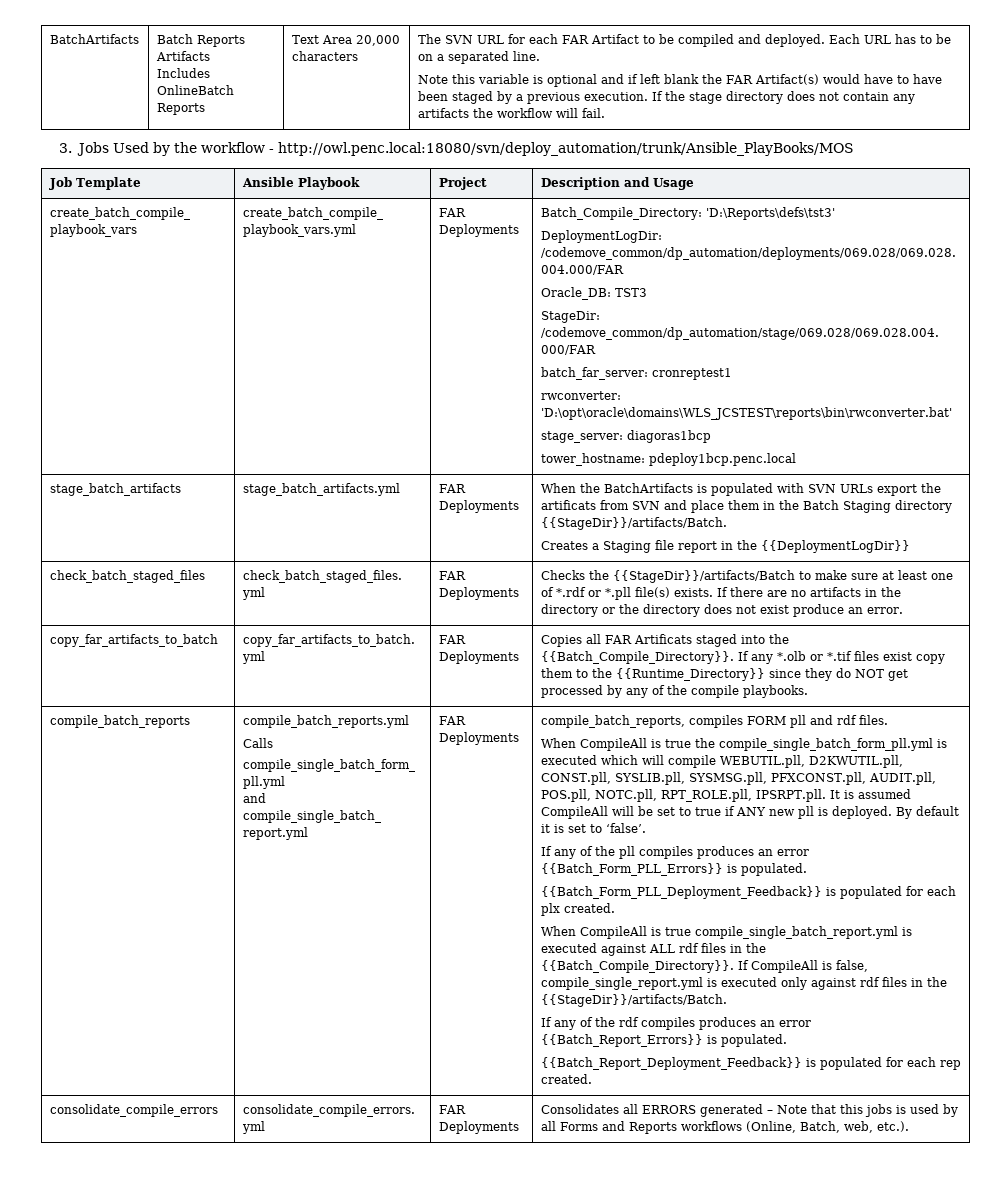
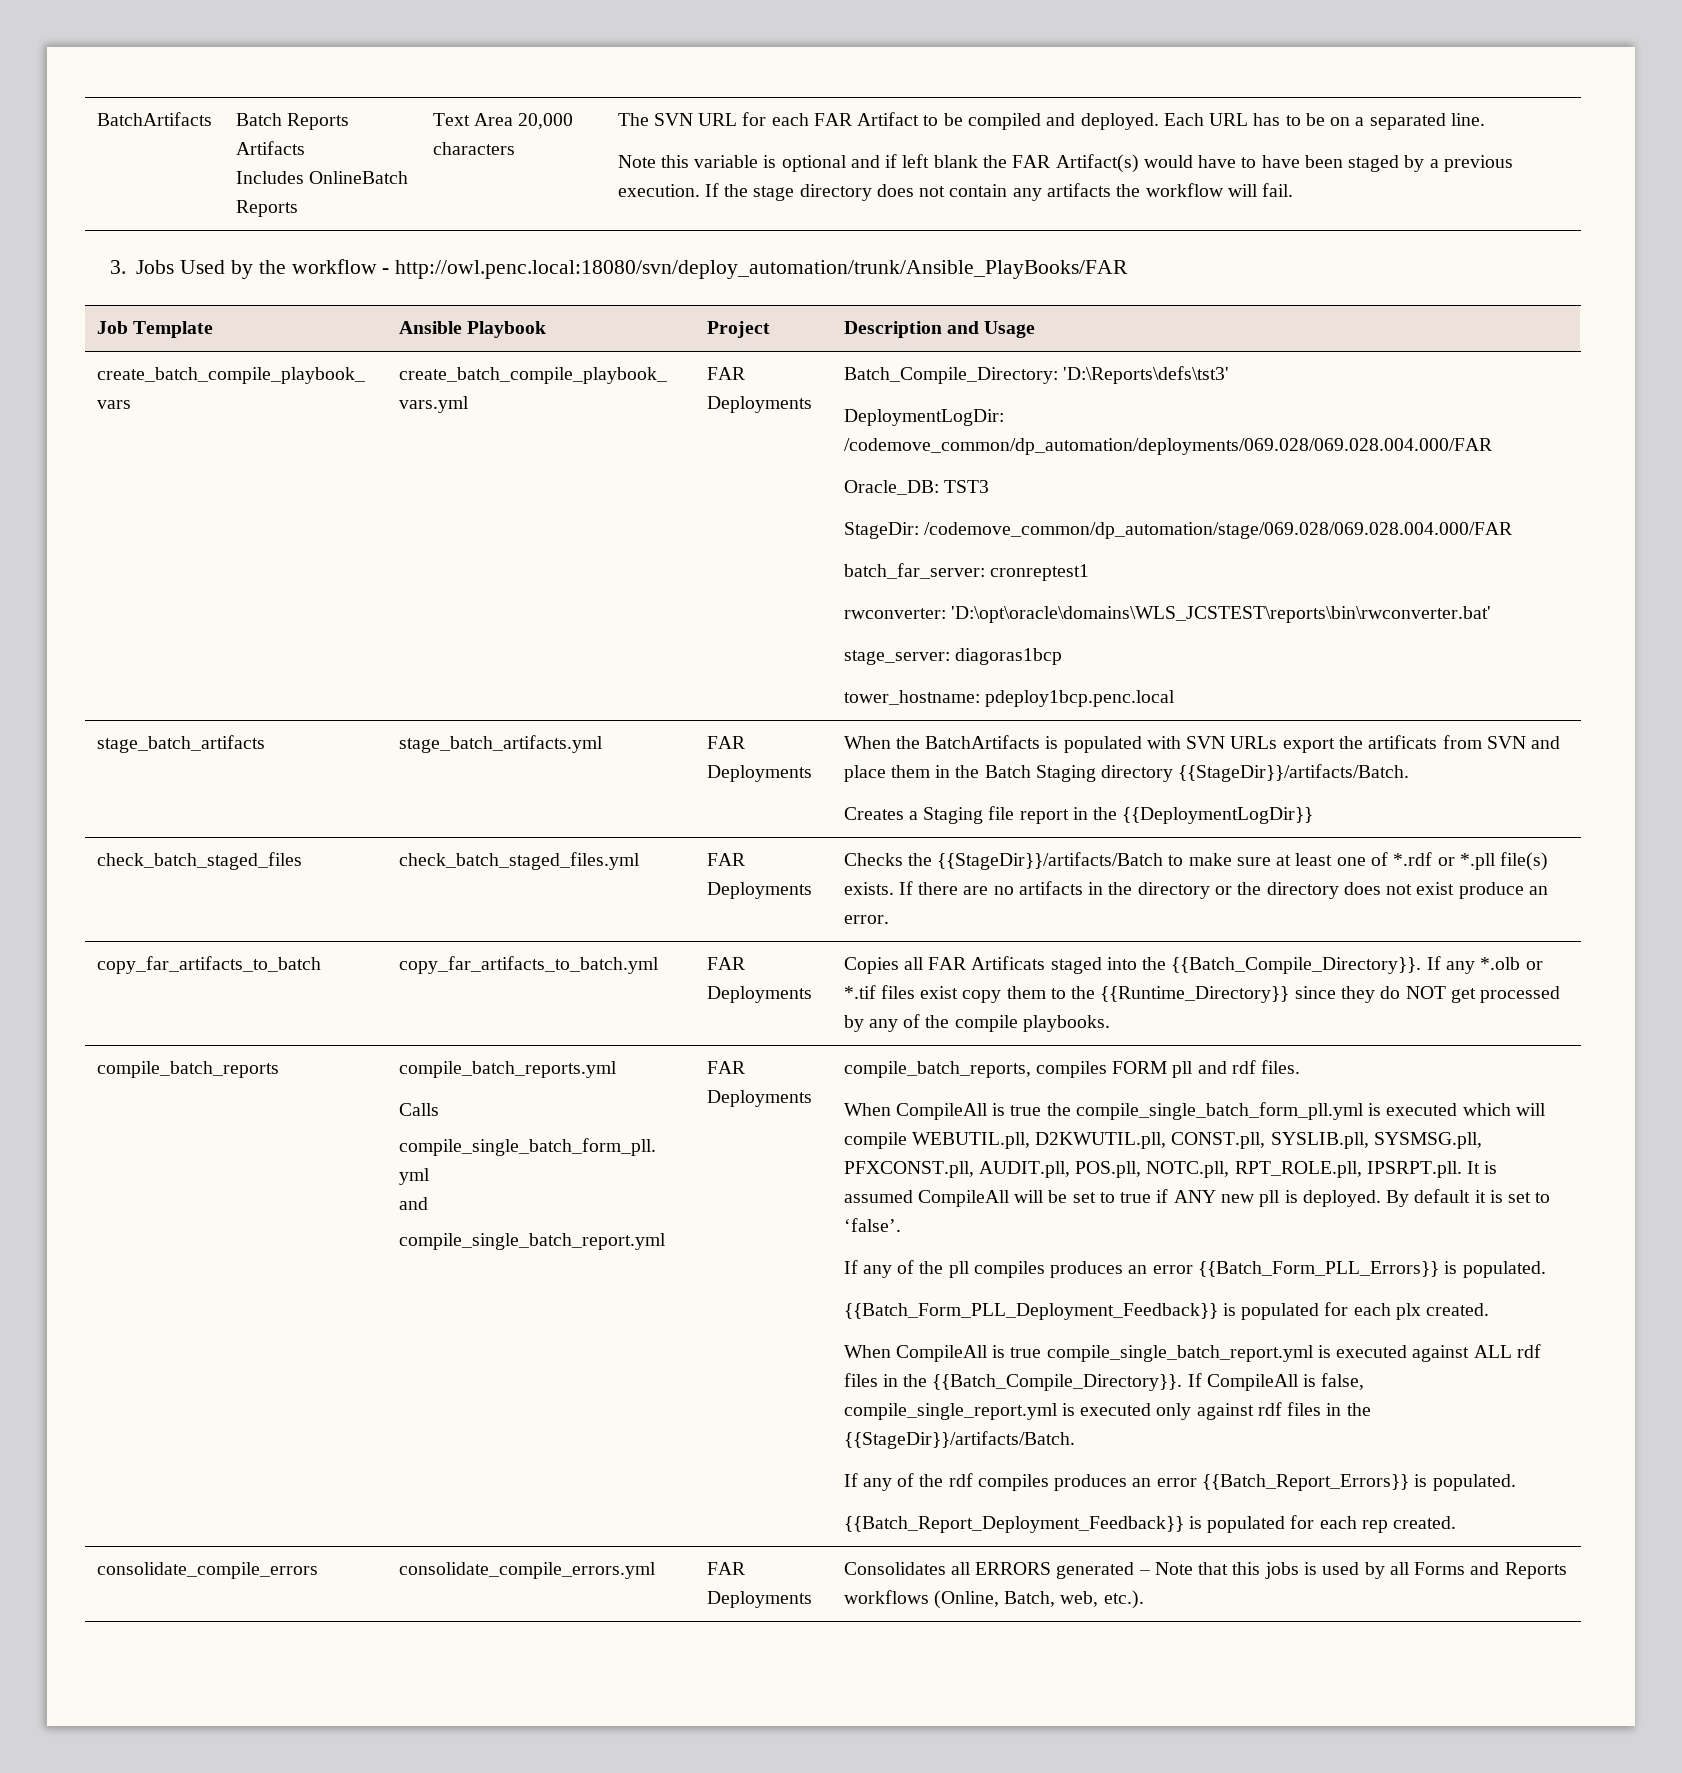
- 3. Jobs Used by the workflow - http://owl.penc.local:18080/svn/deploy_automation/trunk/Ansible_PlayBooks/MOS
+ 3. Jobs Used by the workflow - http://owl.penc.local:18080/svn/deploy_automation/trunk/Ansible_PlayBooks/FAR

